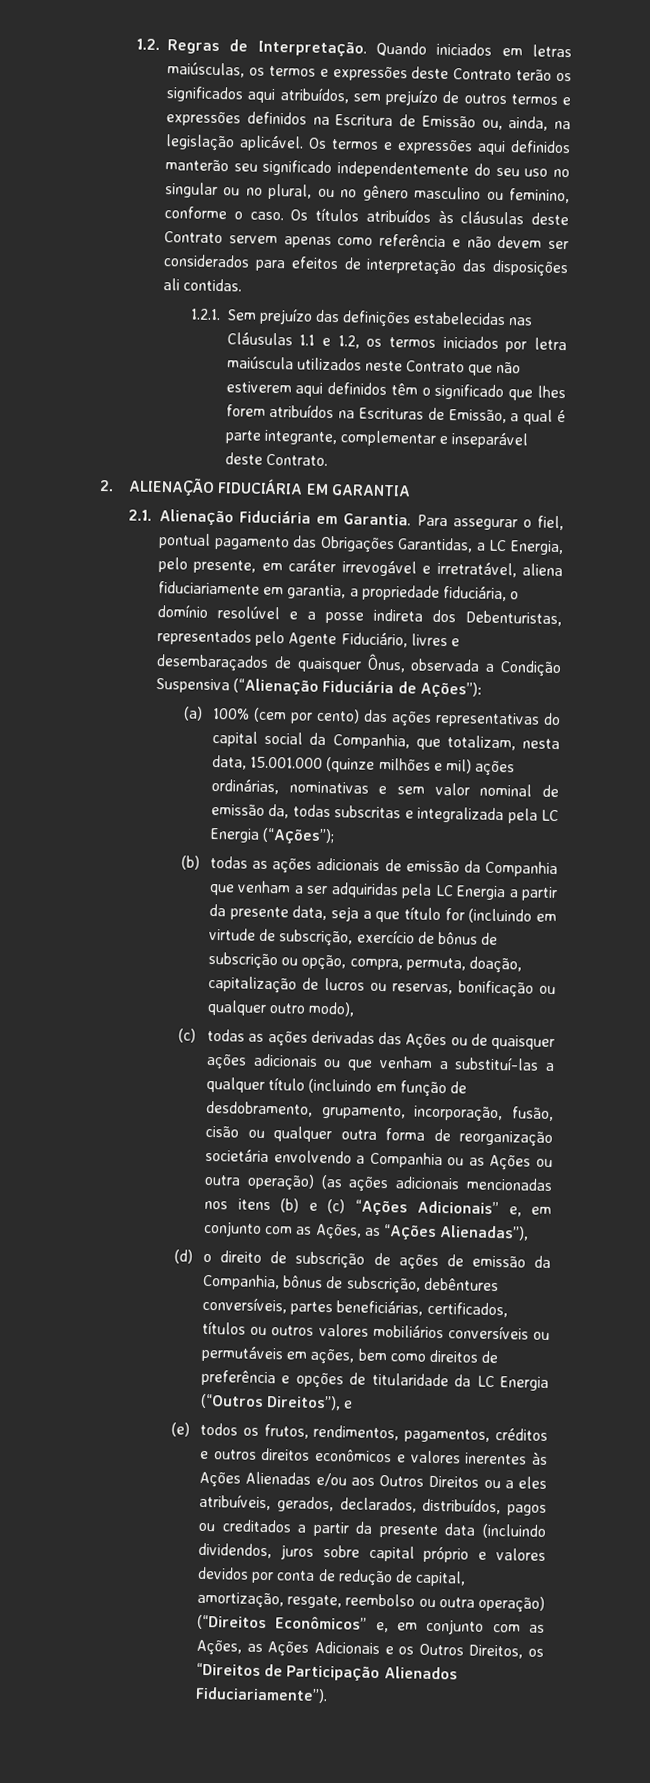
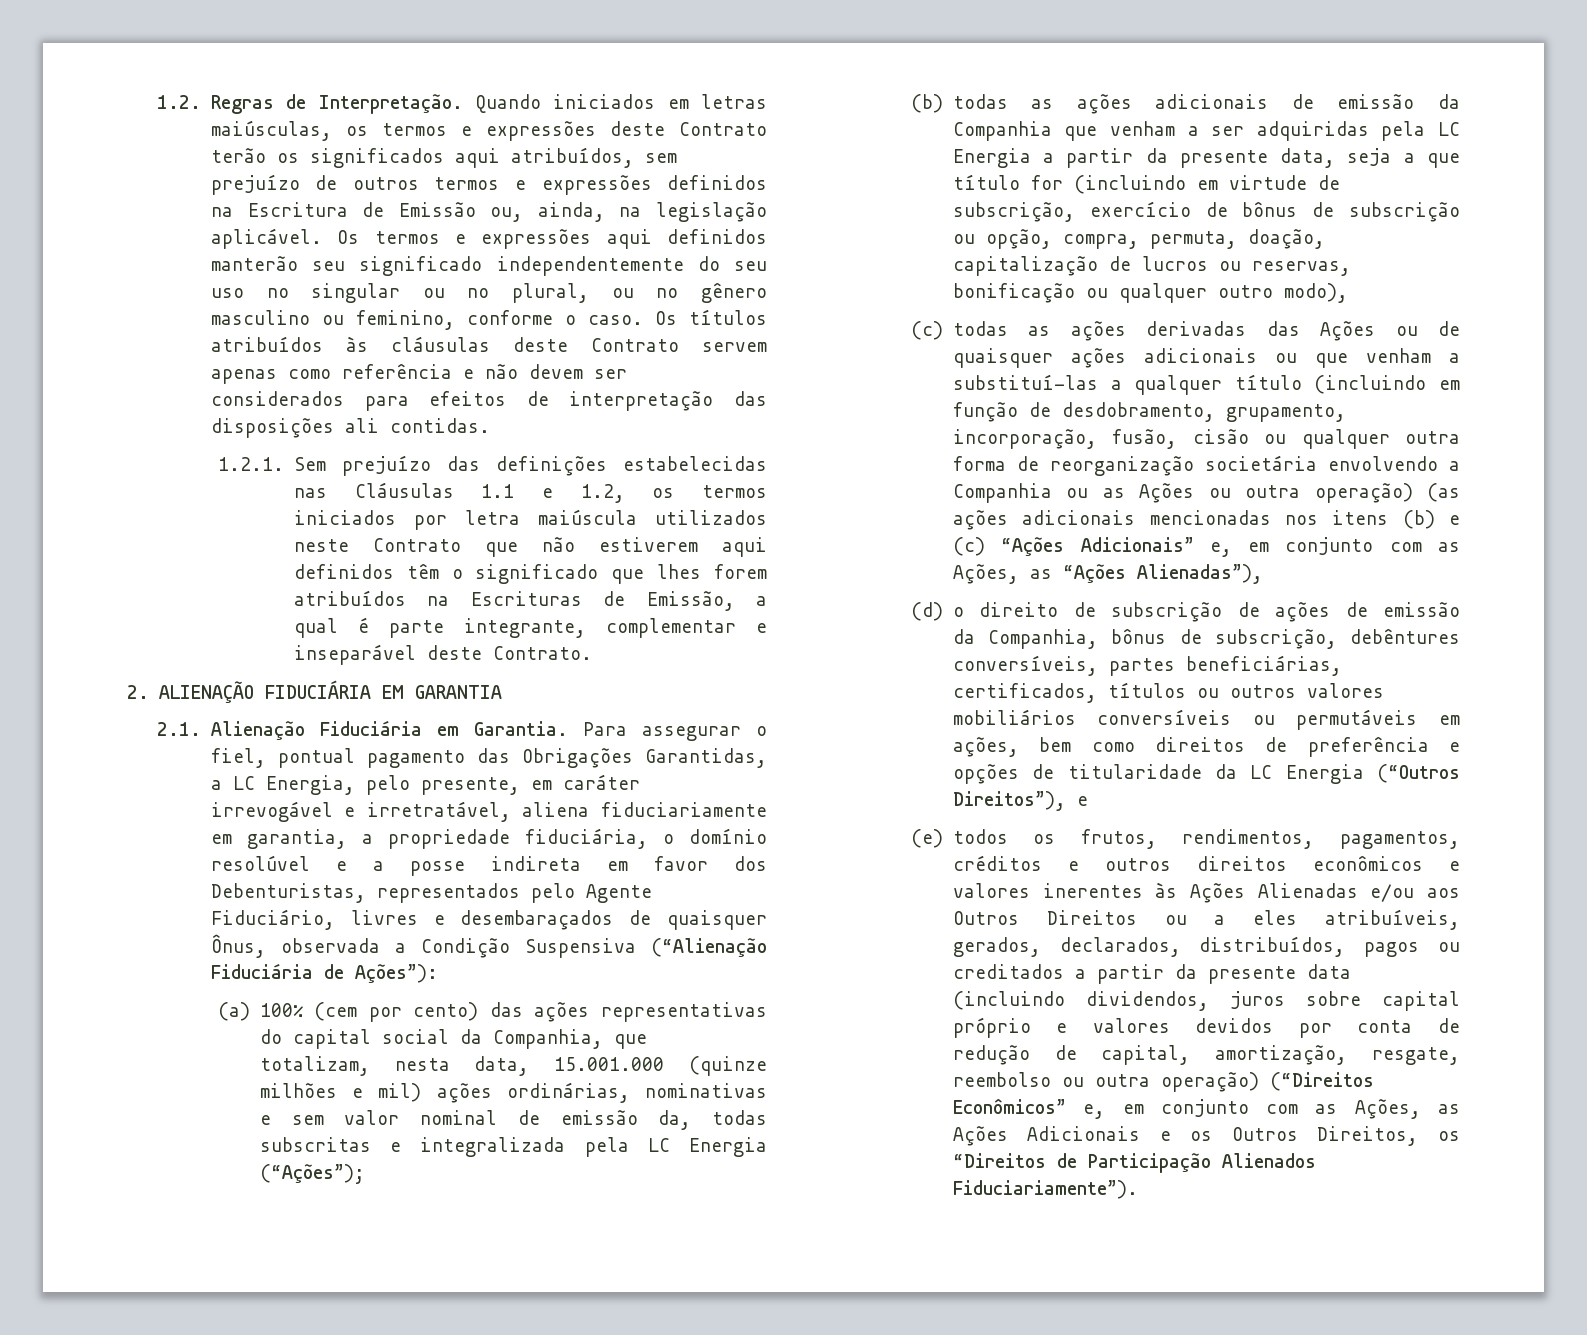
- Para assegurar o fiel, pontual pagamento das Obrigações Garantidas, a LC Energia, pelo presente, em caráter irrevogável e irretratável, aliena fiduciariamente em garantia, a propriedade fiduciária, o domínio resolúvel e a posse indireta dos Debenturistas, representados pelo Agente Fiduciário, livres e desembaraçados de quaisquer Ônus, observada a Condição Suspensiva (“Alienação Fiduciária de Ações”):
+ Para assegurar o fiel, pontual pagamento das Obrigações Garantidas, a LC Energia, pelo presente, em caráter irrevogável e irretratável, aliena fiduciariamente em garantia, a propriedade fiduciária, o domínio resolúvel e a posse indireta em favor dos Debenturistas, representados pelo Agente Fiduciário, livres e desembaraçados de quaisquer Ônus, observada a Condição Suspensiva (“Alienação Fiduciária de Ações”):

